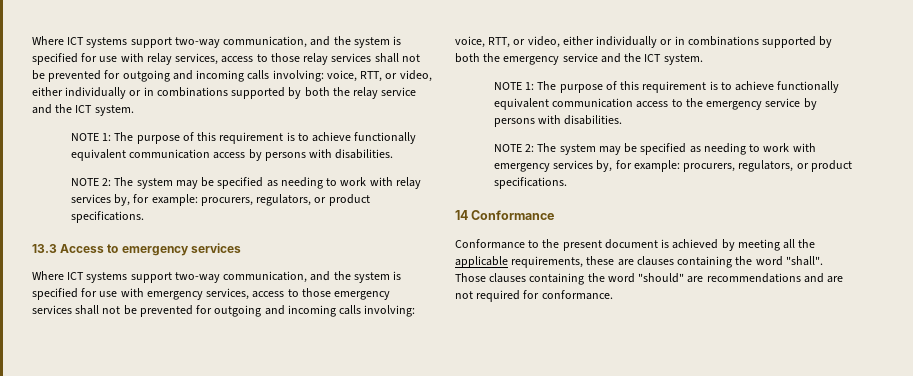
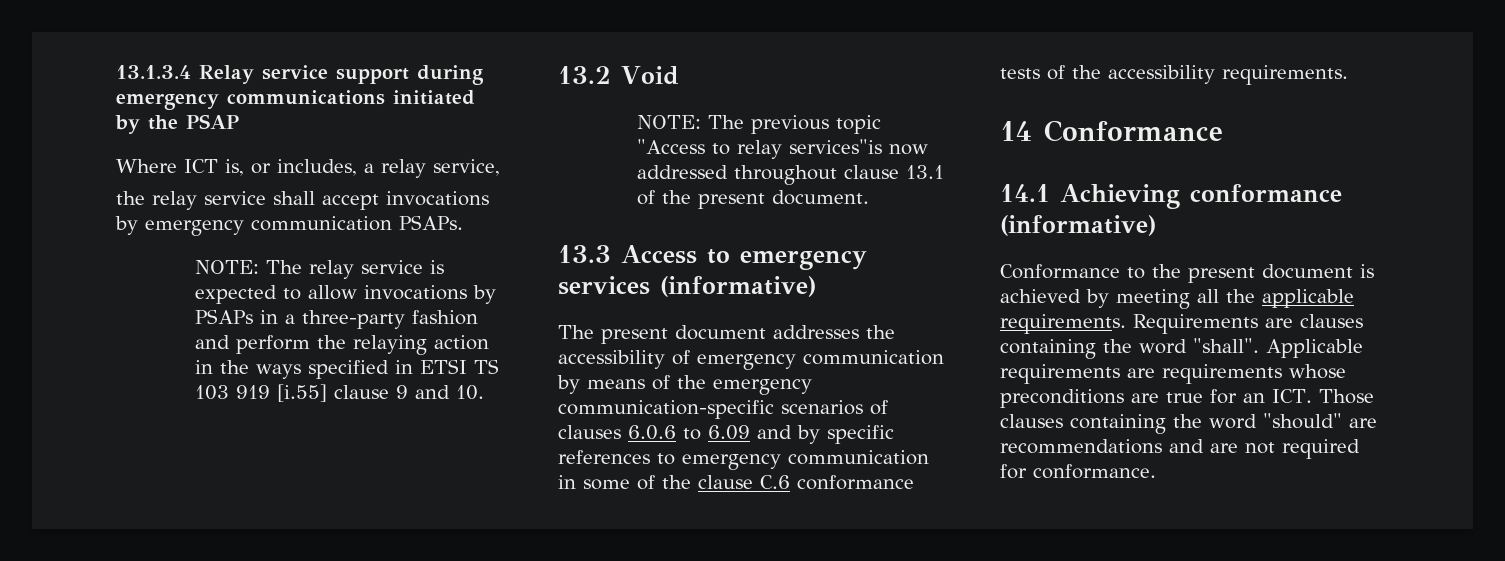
- Where ICT systems support two-way communication, and the system is specified for use with relay services, access to those relay services shall not be prevented for outgoing and incoming calls involving: voice, RTT, or video, either individually or in combinations supported by both the relay service and the ICT system.
- NOTE 1: The purpose of this requirement is to achieve functionally equivalent communication access by persons with disabilities.
- NOTE 2: The system may be specified as needing to work with relay services by, for example: procurers, regulators, or product specifications.
+ 13.1.3.4 Relay service support during emergency communications initiated by the PSAP
+ Where ICT is, or includes, a relay service,
+ the relay service shall accept invocations by emergency communication PSAPs.
+ NOTE: The relay service is expected to allow invocations by PSAPs in a three-party fashion and perform the relaying action in the ways specified in ETSI TS 103 919 [i.55] clause 9 and 10.
+ 13.2 Void
+ NOTE: The previous topic "Access to relay services"is now addressed throughout clause 13.1 of the present document.
- 13.3 Access to emergency services
- Where ICT systems support two-way communication, and the system is specified for use with emergency services, access to those emergency services shall not be prevented for outgoing and incoming calls involving: voice, RTT, or video, either individually or in combinations supported by both the emergency service and the ICT system.
- NOTE 1: The purpose of this requirement is to achieve functionally equivalent communication access to the emergency service by persons with disabilities.
- NOTE 2: The system may be specified as needing to work with emergency services by, for example: procurers, regulators, or product specifications.
+ 13.3 Access to emergency services (informative)
+ The present document addresses the accessibility of emergency communication by means of the emergency communication-specific scenarios of clauses 6.0.6 to 6.09 and by specific references to emergency communication in some of the clause C.6 conformance tests of the accessibility requirements.
  14 Conformance
+ 14.1 Achieving conformance (informative)
- Conformance to the present document is achieved by meeting all the applicable requirements, these are clauses containing the word "shall".
+ Conformance to the present document is achieved by meeting all the applicable requirements. Requirements are clauses containing the word "shall".
- Those clauses containing the word "should" are recommendations and are not required for conformance.
+ Applicable requirements are requirements whose preconditions are true for an ICT. Those clauses containing the word "should" are recommendations and are not required for conformance.

